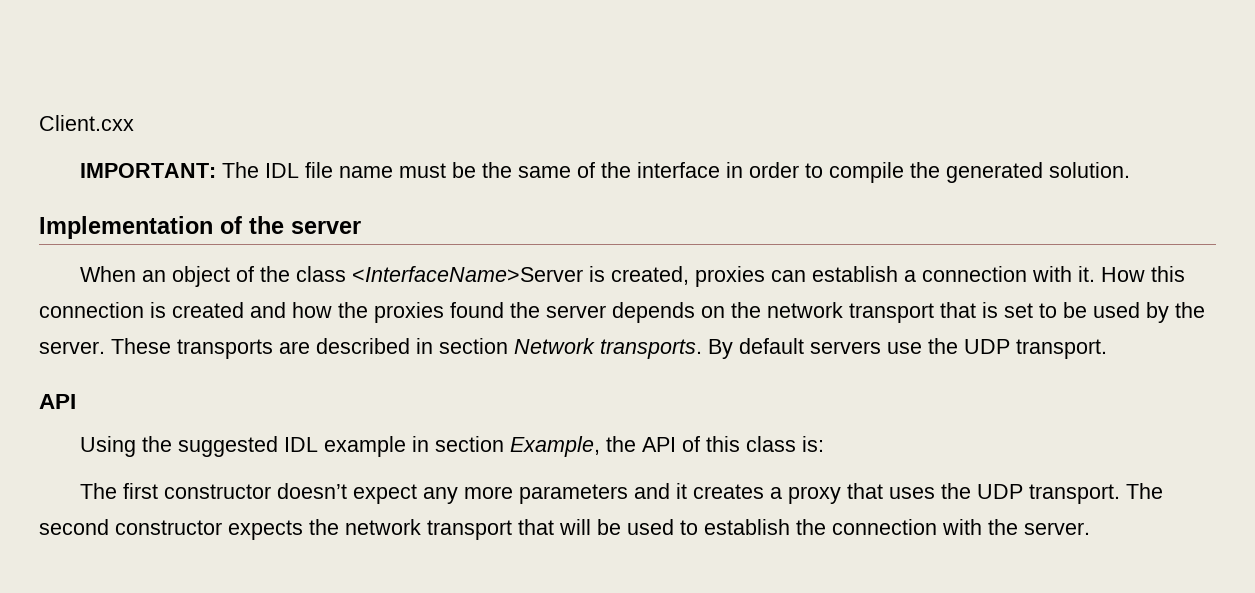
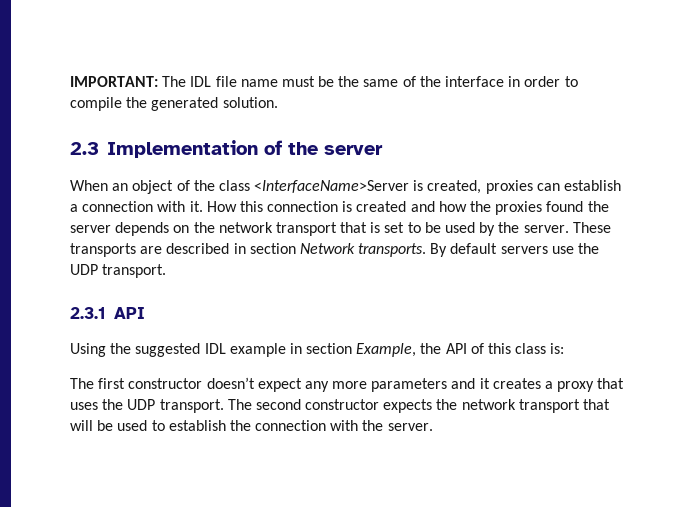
- Client.cxx
- Implementation of the server
+ 2.3 Implementation of the server
  By default servers use the UDP transport.
- API
+ 2.3.1 API

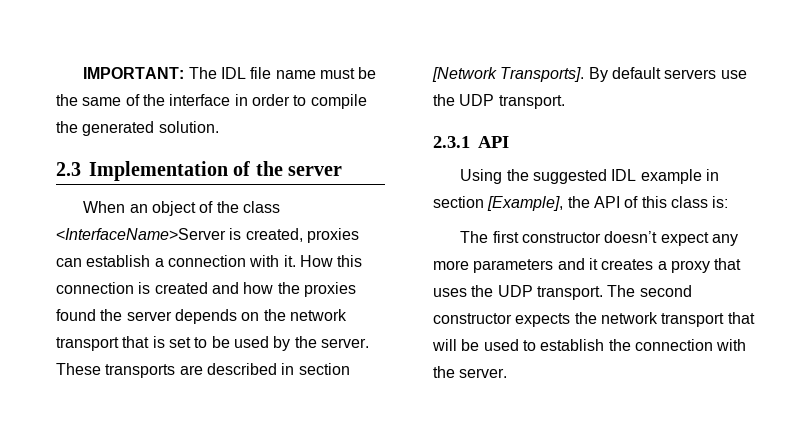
- These transports are described in section Network transports.
+ These transports are described in section [Network Transports].
- Using the suggested IDL example in section Example, the API of this class is:
+ Using the suggested IDL example in section [Example], the API of this class is:

